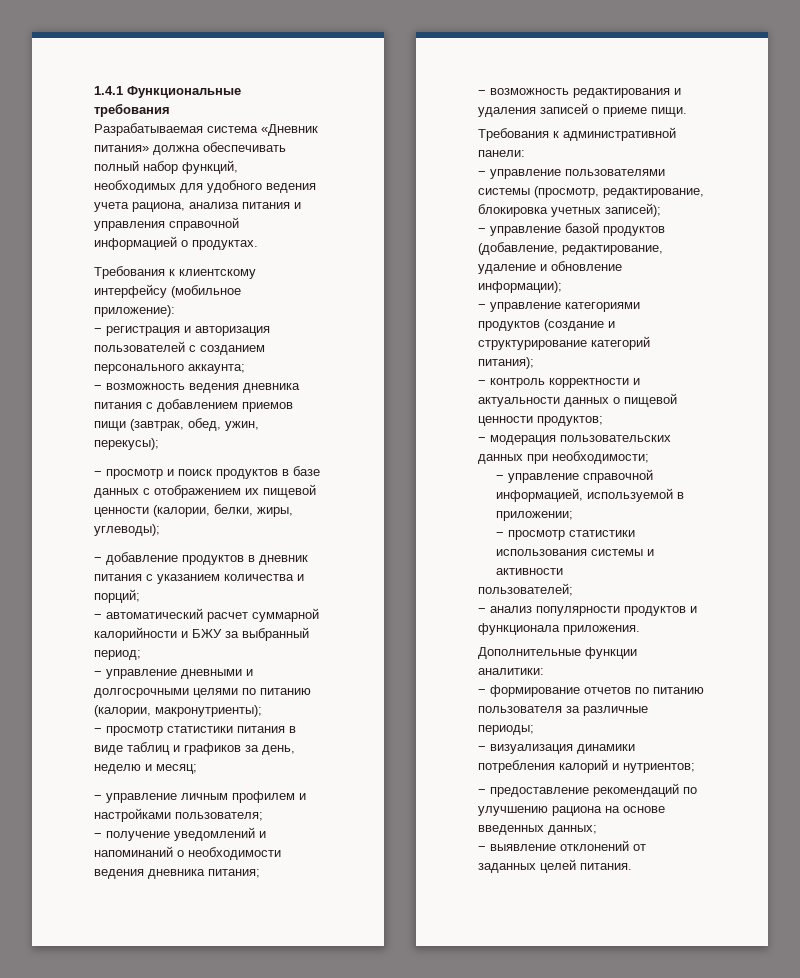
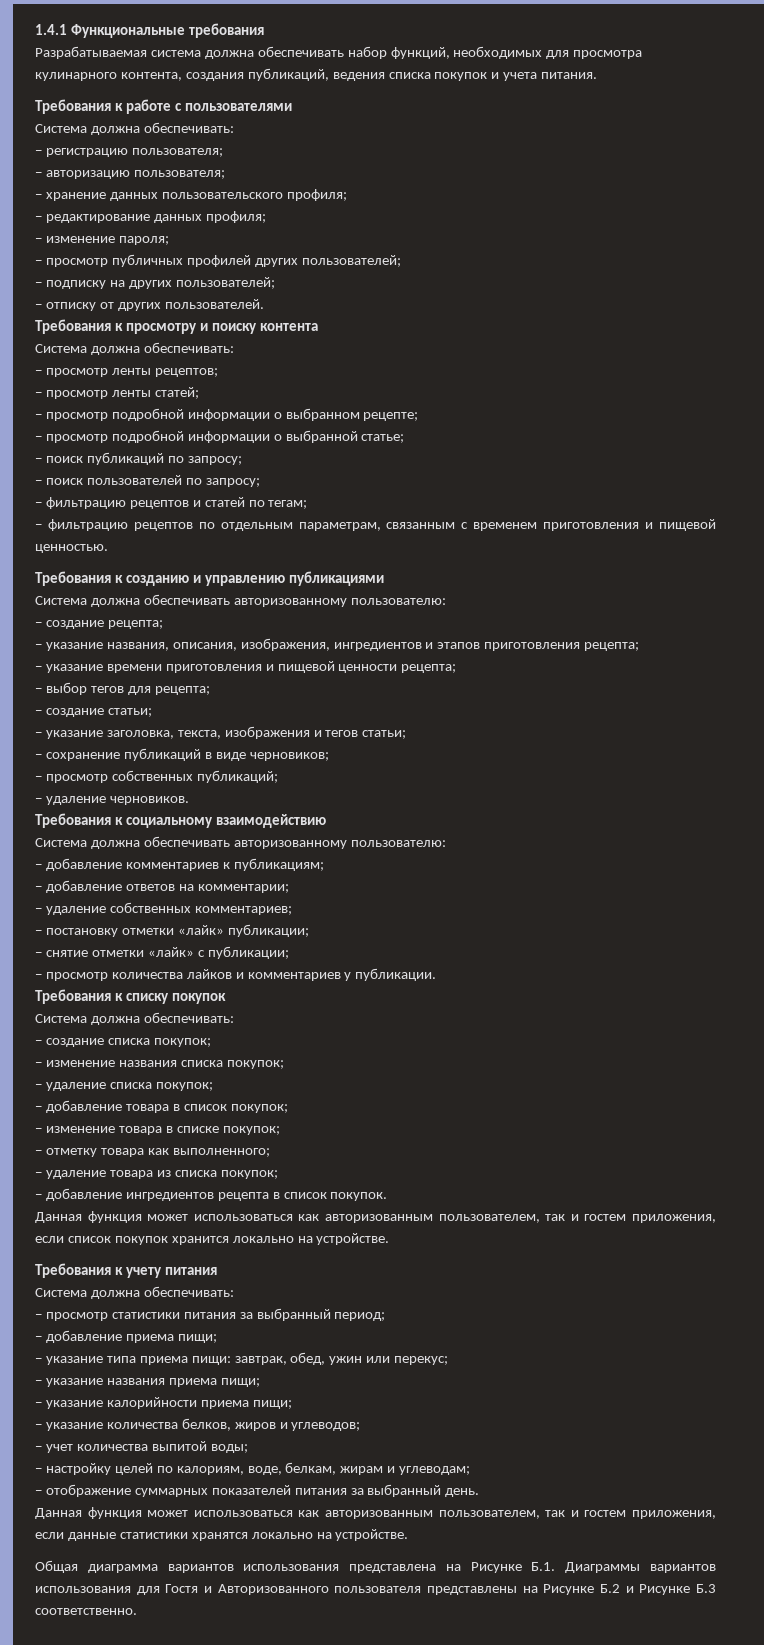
- Разрабатываемая система «Дневник питания» должна обеспечивать полный набор функций, необходимых для удобного ведения учета рациона, анализа питания и управления справочной информацией о продуктах.
- Требования к клиентскому интерфейсу (мобильное приложение):
- − регистрация и авторизация пользователей с созданием персонального аккаунта;
- − возможность ведения дневника питания с добавлением приемов пищи (завтрак, обед, ужин, перекусы);
- − просмотр и поиск продуктов в базе данных с отображением их пищевой ценности (калории, белки, жиры, углеводы);
- − добавление продуктов в дневник питания с указанием количества и порций;
- − автоматический расчет суммарной калорийности и БЖУ за выбранный период;
- − управление дневными и долгосрочными целями по питанию (калории, макронутриенты);
- − просмотр статистики питания в виде таблиц и графиков за день, неделю и месяц;
- − управление личным профилем и настройками пользователя;
- − получение уведомлений и напоминаний о необходимости ведения дневника питания;
- − возможность редактирования и удаления записей о приеме пищи.
- Требования к административной панели:
- − управление пользователями системы (просмотр, редактирование, блокировка учетных записей);
- − управление базой продуктов (добавление, редактирование, удаление и обновление информации);
- − управление категориями продуктов (создание и структурирование категорий питания);
- − контроль корректности и актуальности данных о пищевой ценности продуктов;
- − модерация пользовательских данных при необходимости;
- − управление справочной информацией, используемой в приложении;
- − просмотр статистики использования системы и активности
- пользователей;
- − анализ популярности продуктов и функционала приложения.
- Дополнительные функции аналитики:
- − формирование отчетов по питанию пользователя за различные периоды;
- − визуализация динамики потребления калорий и нутриентов;
- − предоставление рекомендаций по улучшению рациона на основе введенных данных;
- − выявление отклонений от заданных целей питания.
+ Разрабатываемая система должна обеспечивать набор функций, необходимых для просмотра кулинарного контента, создания публикаций, ведения списка покупок и учета питания.
+ Требования к работе с пользователями
+ Система должна обеспечивать:
+ − регистрацию пользователя;
+ − авторизацию пользователя;
+ − хранение данных пользовательского профиля;
+ − редактирование данных профиля;
+ − изменение пароля;
+ − просмотр публичных профилей других пользователей;
+ − подписку на других пользователей;
+ − отписку от других пользователей.
+ Требования к просмотру и поиску контента
+ Система должна обеспечивать:
+ − просмотр ленты рецептов;
+ − просмотр ленты статей;
+ − просмотр подробной информации о выбранном рецепте;
+ − просмотр подробной информации о выбранной статье;
+ − поиск публикаций по запросу;
+ − поиск пользователей по запросу;
+ − фильтрацию рецептов и статей по тегам;
+ − фильтрацию рецептов по отдельным параметрам, связанным с временем приготовления и пищевой ценностью.
+ Требования к созданию и управлению публикациями
+ Система должна обеспечивать авторизованному пользователю:
+ − создание рецепта;
+ − указание названия, описания, изображения, ингредиентов и этапов приготовления рецепта;
+ − указание времени приготовления и пищевой ценности рецепта;
+ − выбор тегов для рецепта;
+ − создание статьи;
+ − указание заголовка, текста, изображения и тегов статьи;
+ − сохранение публикаций в виде черновиков;
+ − просмотр собственных публикаций;
+ − удаление черновиков.
+ Требования к социальному взаимодействию
+ Система должна обеспечивать авторизованному пользователю:
+ − добавление комментариев к публикациям;
+ − добавление ответов на комментарии;
+ − удаление собственных комментариев;
+ − постановку отметки «лайк» публикации;
+ − снятие отметки «лайк» с публикации;
+ − просмотр количества лайков и комментариев у публикации.
+ Требования к списку покупок
+ Система должна обеспечивать:
+ − создание списка покупок;
+ − изменение названия списка покупок;
+ − удаление списка покупок;
+ − добавление товара в список покупок;
+ − изменение товара в списке покупок;
+ − отметку товара как выполненного;
+ − удаление товара из списка покупок;
+ − добавление ингредиентов рецепта в список покупок.
+ Данная функция может использоваться как авторизованным пользователем, так и гостем приложения, если список покупок хранится локально на устройстве.
+ Требования к учету питания
+ Система должна обеспечивать:
+ − просмотр статистики питания за выбранный период;
+ − добавление приема пищи;
+ − указание типа приема пищи: завтрак, обед, ужин или перекус;
+ − указание названия приема пищи;
+ − указание калорийности приема пищи;
+ − указание количества белков, жиров и углеводов;
+ − учет количества выпитой воды;
+ − настройку целей по калориям, воде, белкам, жирам и углеводам;
+ − отображение суммарных показателей питания за выбранный день.
+ Данная функция может использоваться как авторизованным пользователем, так и гостем приложения, если данные статистики хранятся локально на устройстве.
+ Общая диаграмма вариантов использования представлена на Рисунке Б.1. Диаграммы вариантов использования для Гостя и Авторизованного пользователя представлены на Рисунке Б.2 и Рисунке Б.3 соответственно.

